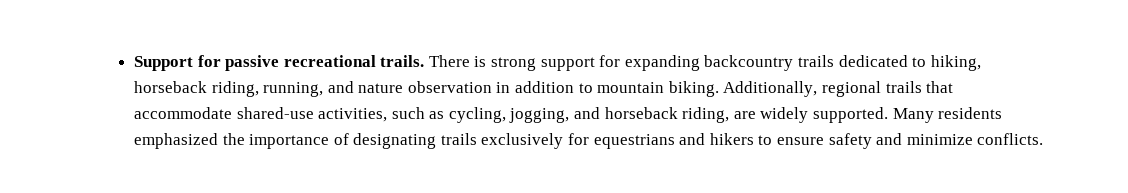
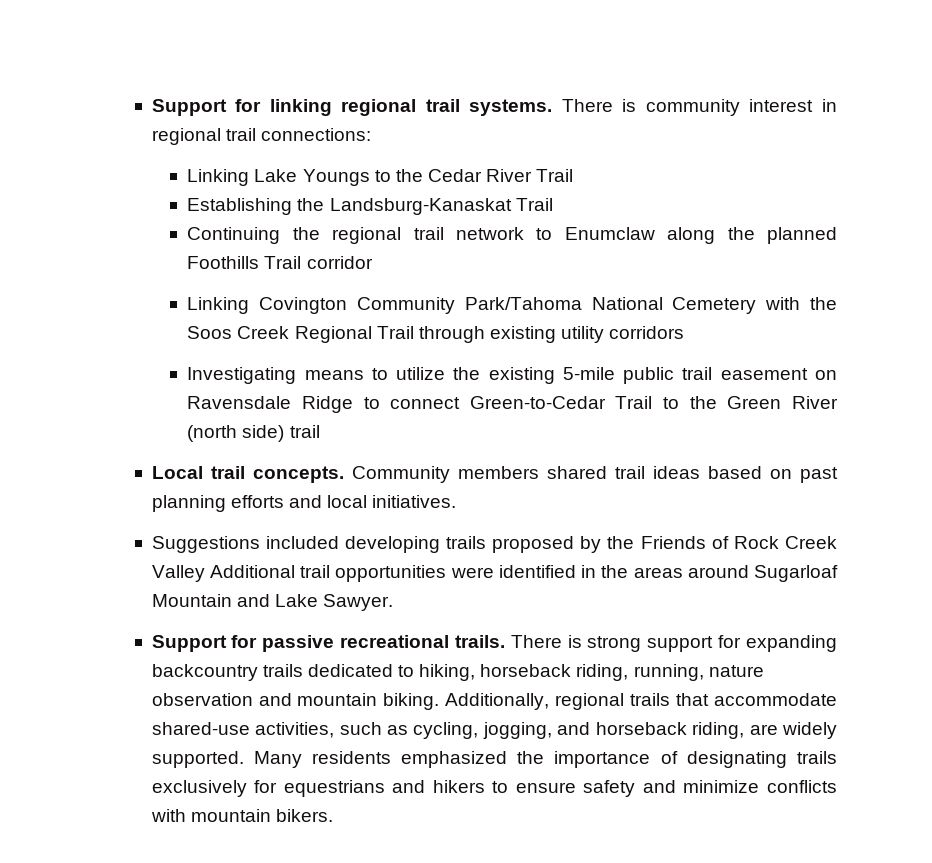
+ Support for linking regional trail systems. There is community interest in regional trail connections:
+ Linking Lake Youngs to the Cedar River Trail
+ Establishing the Landsburg-Kanaskat Trail
+ Continuing the regional trail network to Enumclaw along the planned Foothills Trail corridor
+ Linking Covington Community Park/Tahoma National Cemetery with the Soos Creek Regional Trail through existing utility corridors
+ Investigating means to utilize the existing 5-mile public trail easement on Ravensdale Ridge to connect Green-to-Cedar Trail to the Green River (north side) trail
+ Local trail concepts. Community members shared trail ideas based on past planning efforts and local initiatives.
+ Suggestions included developing trails proposed by the Friends of Rock Creek Valley Additional trail opportunities were identified in the areas around Sugarloaf Mountain and Lake Sawyer.
- There is strong support for expanding backcountry trails dedicated to hiking, horseback riding, running, and nature observation in addition to mountain biking.
+ There is strong support for expanding backcountry trails dedicated to hiking, horseback riding, running, nature observation and mountain biking.
- Many residents emphasized the importance of designating trails exclusively for equestrians and hikers to ensure safety and minimize conflicts.
+ Many residents emphasized the importance of designating trails exclusively for equestrians and hikers to ensure safety and minimize conflicts with mountain bikers.

